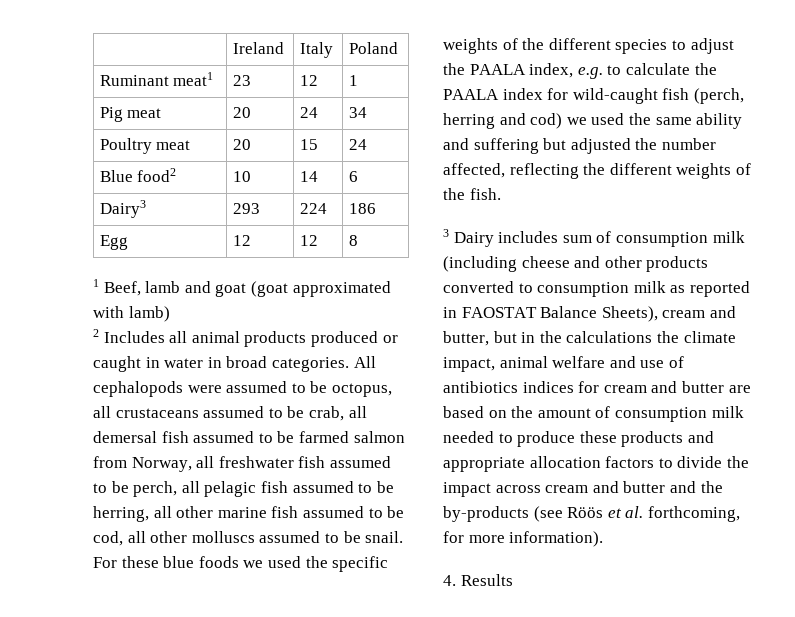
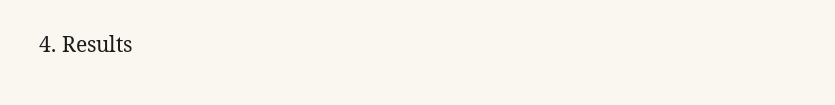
- | Ireland | Italy | Poland
- Ruminant meat1 | 23 | 12 | 1
- Pig meat | 20 | 24 | 34
- Poultry meat | 20 | 15 | 24
- Blue food2 | 10 | 14 | 6
- Dairy3 | 293 | 224 | 186
- Egg | 12 | 12 | 8
- 1 Beef, lamb and goat (goat approximated with lamb)
- 2 Includes all animal products produced or caught in water in broad categories. All cephalopods were assumed to be octopus, all crustaceans assumed to be crab, all demersal fish assumed to be farmed salmon from Norway, all freshwater fish assumed to be perch, all pelagic fish assumed to be herring, all other marine fish assumed to be cod, all other molluscs assumed to be snail. For these blue foods we used the specific weights of the different species to adjust the PAALA index, e.g. to calculate the PAALA index for wild-caught fish (perch, herring and cod) we used the same ability and suffering but adjusted the number affected, reflecting the different weights of the fish.
- 3 Dairy includes sum of consumption milk (including cheese and other products converted to consumption milk as reported in FAOSTAT Balance Sheets), cream and butter, but in the calculations the climate impact, animal welfare and use of antibiotics indices for cream and butter are based on the amount of consumption milk needed to produce these products and appropriate allocation factors to divide the impact across cream and butter and the by-products (see Röös et al. forthcoming, for more information).

